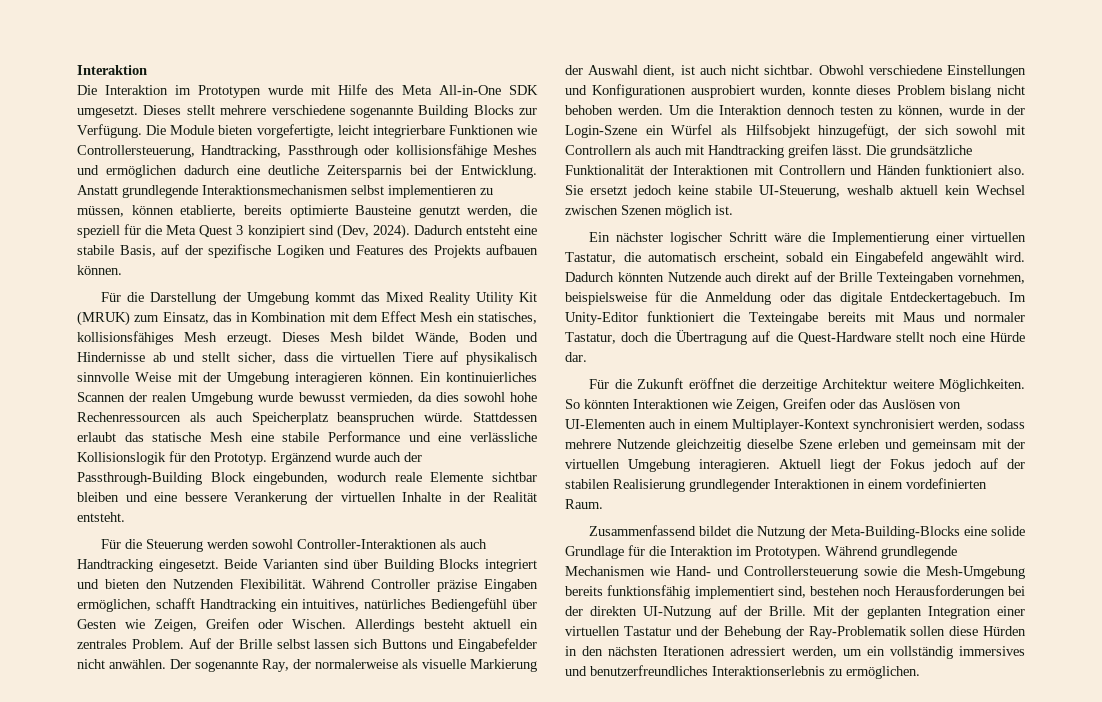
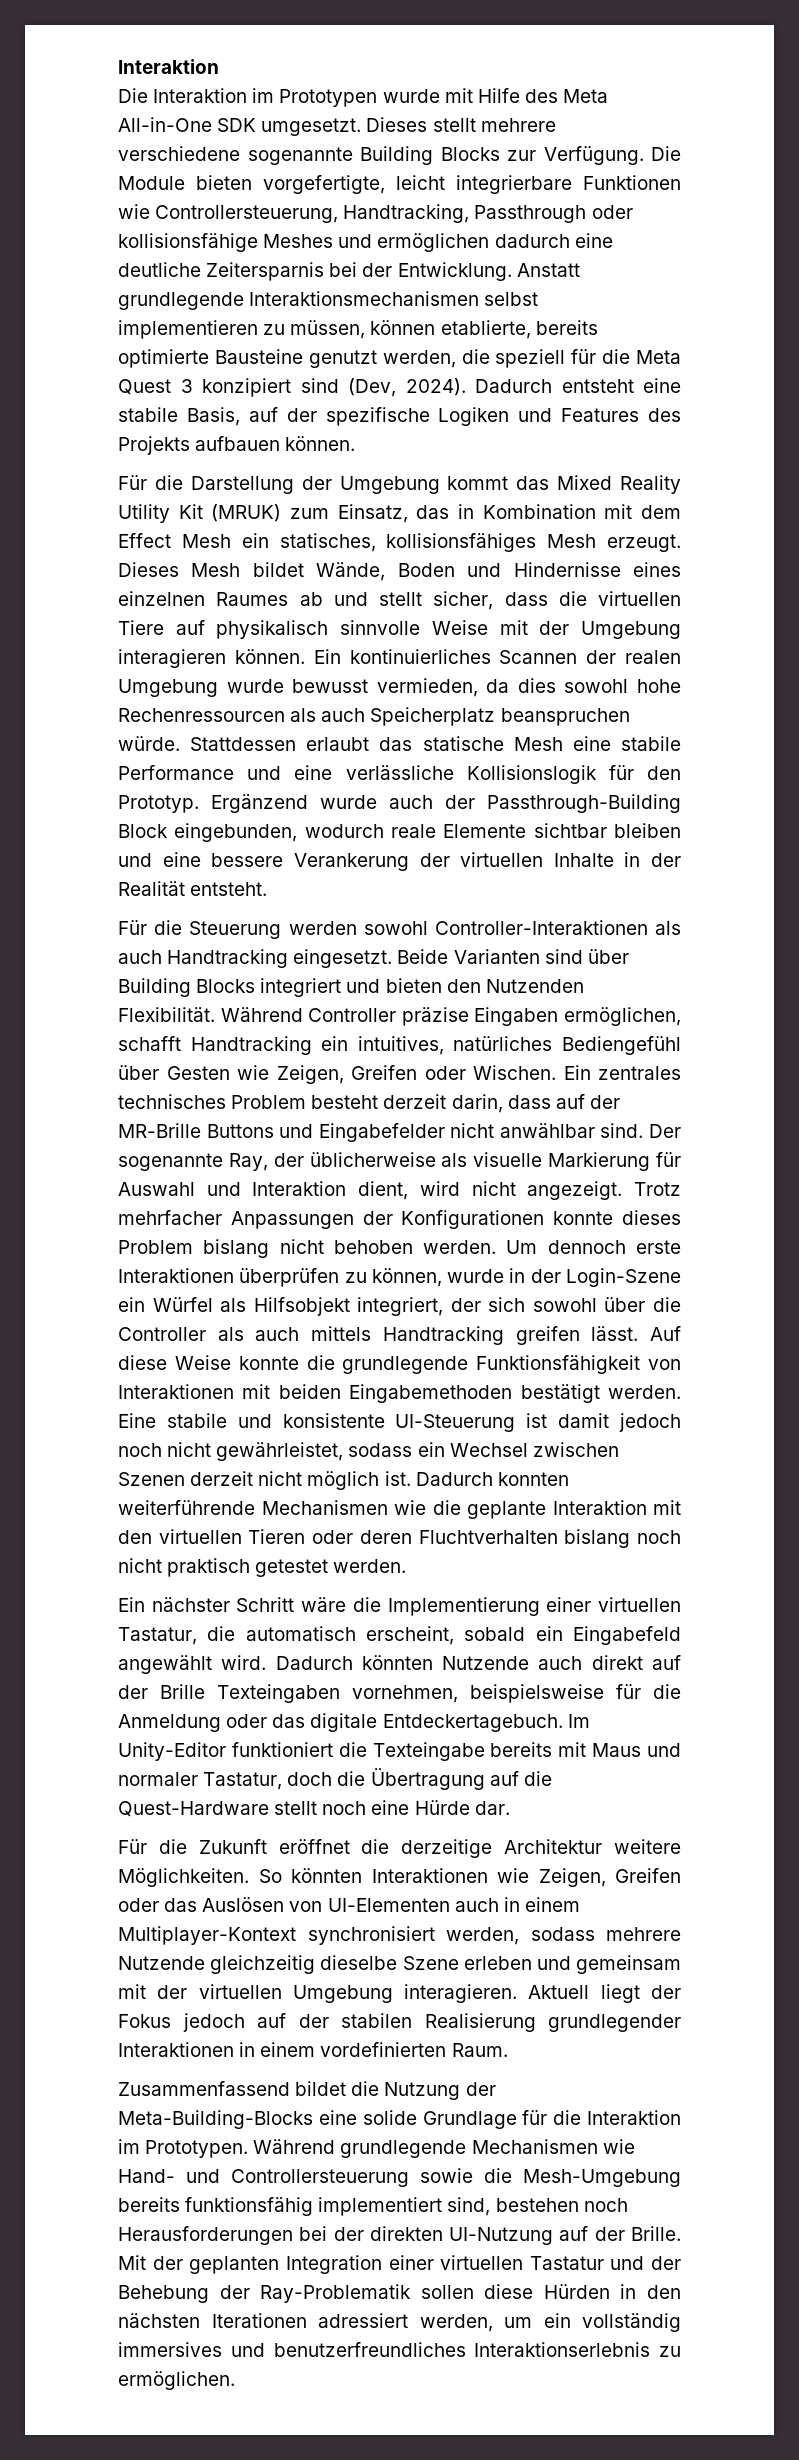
- Dieses Mesh bildet Wände, Boden und Hindernisse ab und stellt sicher, dass die virtuellen Tiere auf physikalisch sinnvolle Weise mit der Umgebung interagieren können.
+ Dieses Mesh bildet Wände, Boden und Hindernisse eines einzelnen Raumes ab und stellt sicher, dass die virtuellen Tiere auf physikalisch sinnvolle Weise mit der Umgebung interagieren können.
- Allerdings besteht aktuell ein zentrales Problem. Auf der Brille selbst lassen sich Buttons und Eingabefelder nicht anwählen.
+ Ein zentrales technisches Problem besteht derzeit darin, dass auf der MR-Brille Buttons und Eingabefelder nicht anwählbar sind.
- Der sogenannte Ray, der normalerweise als visuelle Markierung der Auswahl dient, ist auch nicht sichtbar. Obwohl verschiedene Einstellungen und Konfigurationen ausprobiert wurden, konnte dieses Problem bislang nicht behoben werden.
+ Der sogenannte Ray, der üblicherweise als visuelle Markierung für Auswahl und Interaktion dient, wird nicht angezeigt. Trotz mehrfacher Anpassungen der Konfigurationen konnte dieses Problem bislang nicht behoben werden.
- Um die Interaktion dennoch testen zu können, wurde in der Login-Szene ein Würfel als Hilfsobjekt hinzugefügt, der sich sowohl mit Controllern als auch mit Handtracking greifen lässt.
+ Um dennoch erste Interaktionen überprüfen zu können, wurde in der Login-Szene ein Würfel als Hilfsobjekt integriert, der sich sowohl über die Controller als auch mittels Handtracking greifen lässt.
- Die grundsätzliche Funktionalität der Interaktionen mit Controllern und Händen funktioniert also. Sie ersetzt jedoch keine stabile UI-Steuerung, weshalb aktuell kein Wechsel zwischen Szenen möglich ist.
+ Auf diese Weise konnte die grundlegende Funktionsfähigkeit von Interaktionen mit beiden Eingabemethoden bestätigt werden. Eine stabile und konsistente UI-Steuerung ist damit jedoch noch nicht gewährleistet, sodass ein Wechsel zwischen Szenen derzeit nicht möglich ist. Dadurch konnten weiterführende Mechanismen wie die geplante Interaktion mit den virtuellen Tieren oder deren Fluchtverhalten bislang noch nicht praktisch getestet werden.
- Ein nächster logischer Schritt wäre die Implementierung einer virtuellen Tastatur, die automatisch erscheint, sobald ein Eingabefeld angewählt wird.
+ Ein nächster Schritt wäre die Implementierung einer virtuellen Tastatur, die automatisch erscheint, sobald ein Eingabefeld angewählt wird.

